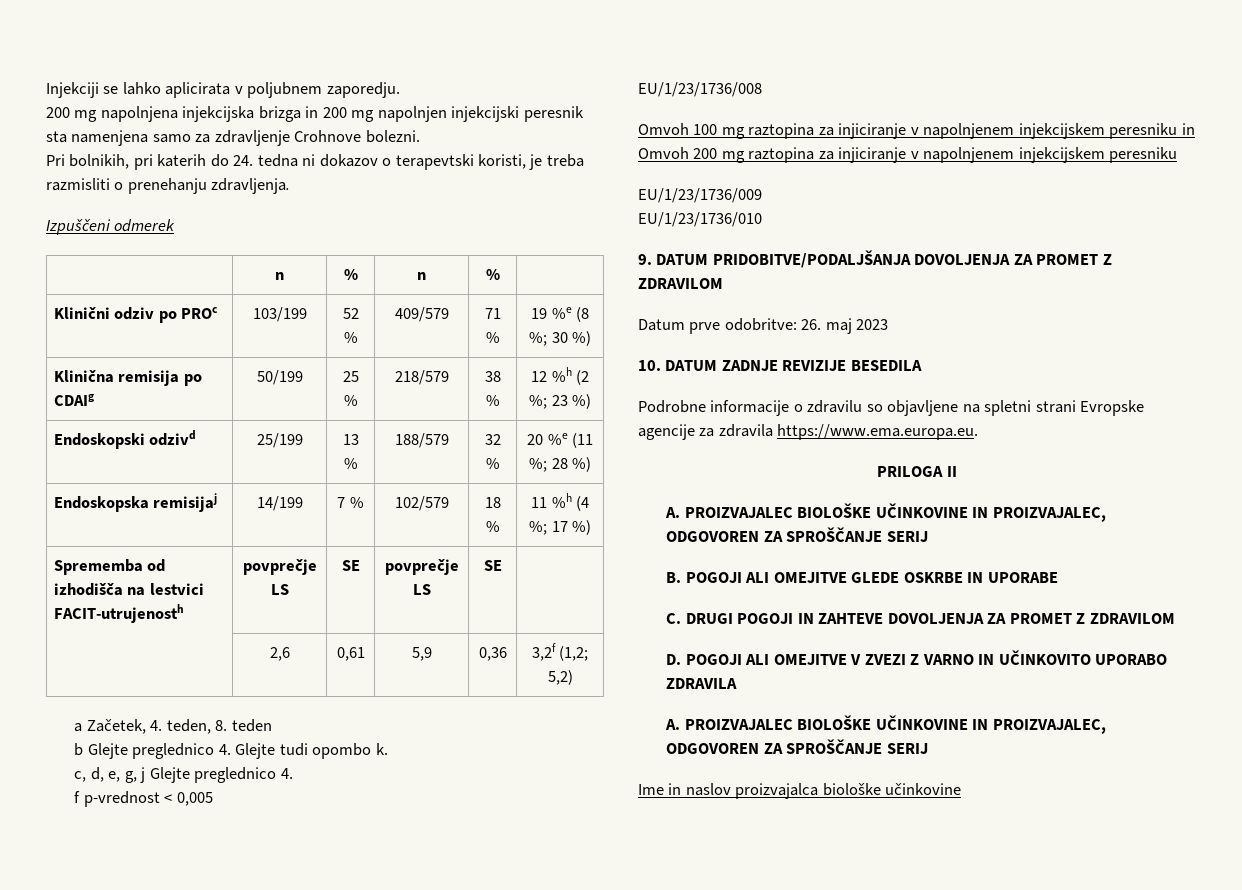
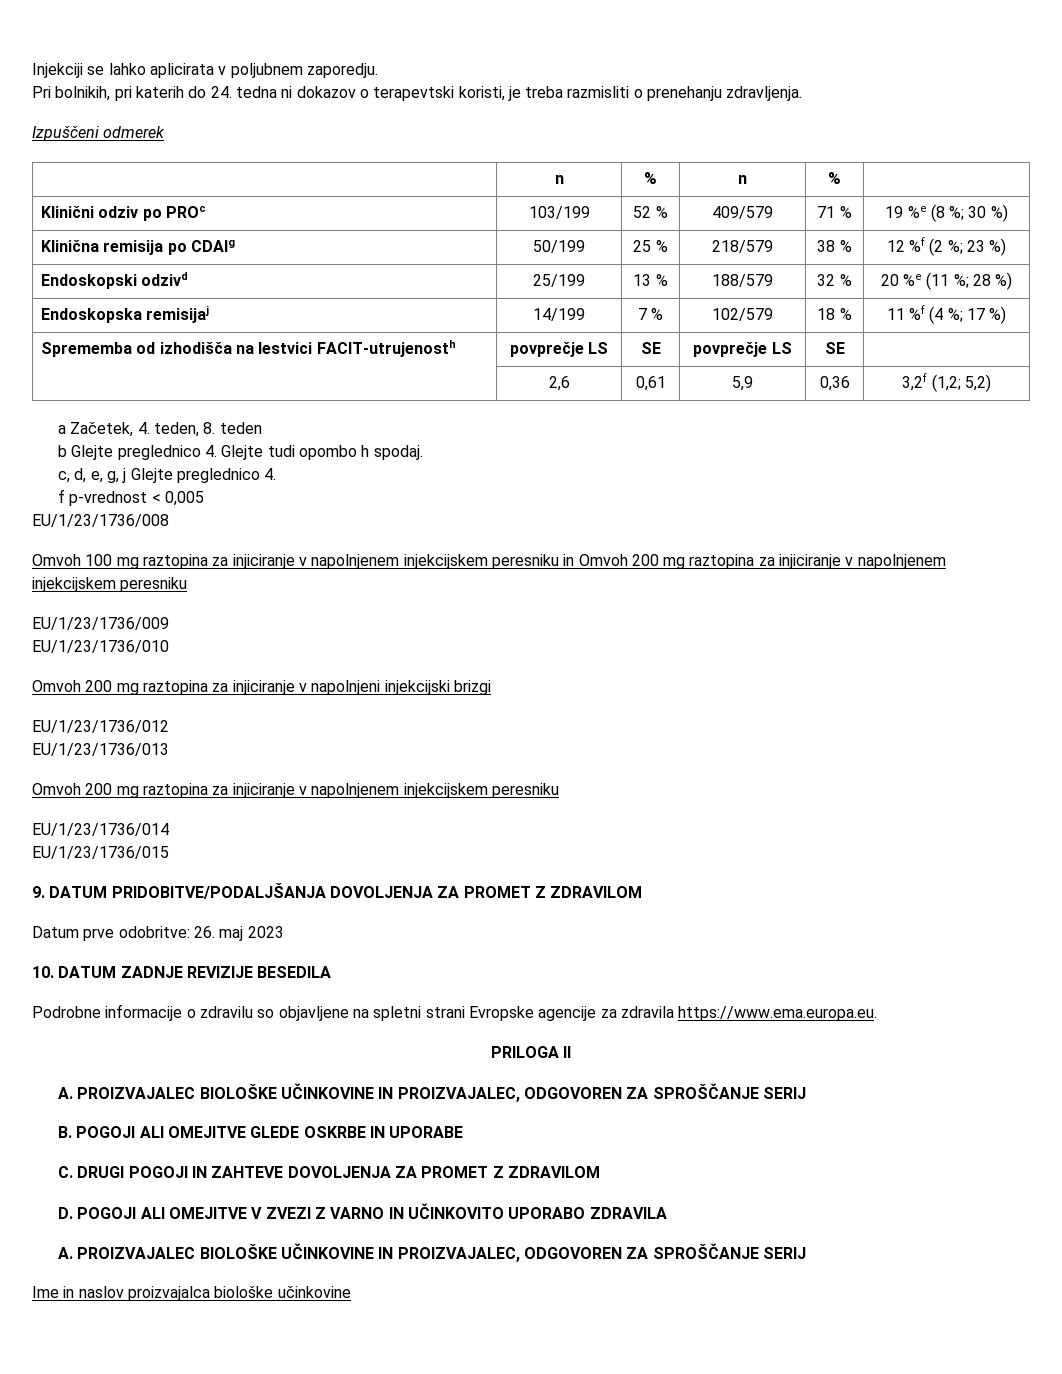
- 200 mg napolnjena injekcijska brizga in 200 mg napolnjen injekcijski peresnik sta namenjena samo za zdravljenje Crohnove bolezni.
- Klinična remisija po CDAIg | 50/199 | 25 % | 218/579 | 38 % | 12 %h (2 %; 23 %)
+ Klinična remisija po CDAIg | 50/199 | 25 % | 218/579 | 38 % | 12 %f (2 %; 23 %)
- Endoskopska remisijaj | 14/199 | 7 % | 102/579 | 18 % | 11 %h (4 %; 17 %)
+ Endoskopska remisijaj | 14/199 | 7 % | 102/579 | 18 % | 11 %f (4 %; 17 %)
- b Glejte preglednico 4. Glejte tudi opombo k.
+ b Glejte preglednico 4. Glejte tudi opombo h spodaj.
+ Omvoh 200 mg raztopina za injiciranje v napolnjeni injekcijski brizgi
+ EU/1/23/1736/012
+ EU/1/23/1736/013
+ Omvoh 200 mg raztopina za injiciranje v napolnjenem injekcijskem peresniku
+ EU/1/23/1736/014
+ EU/1/23/1736/015

